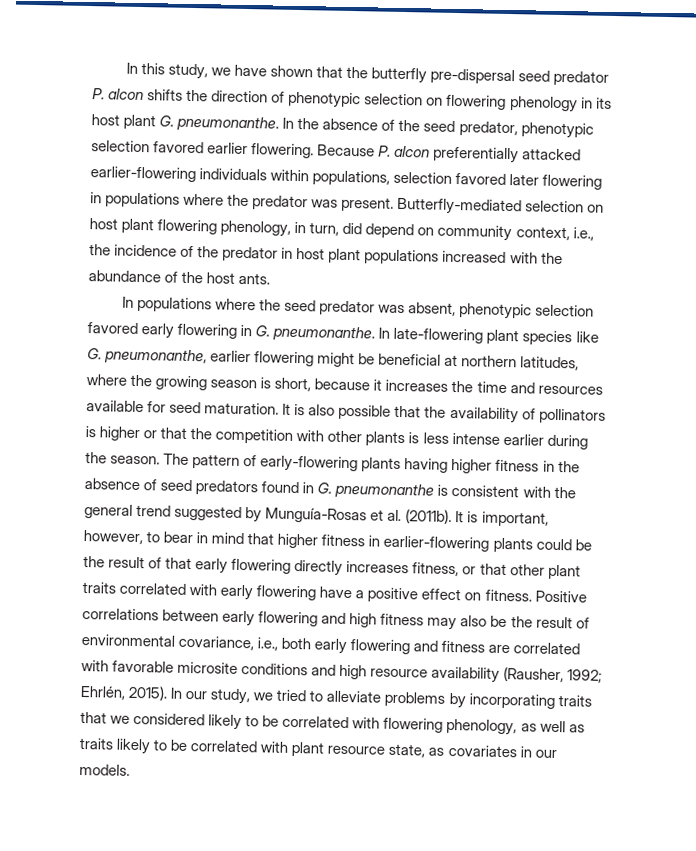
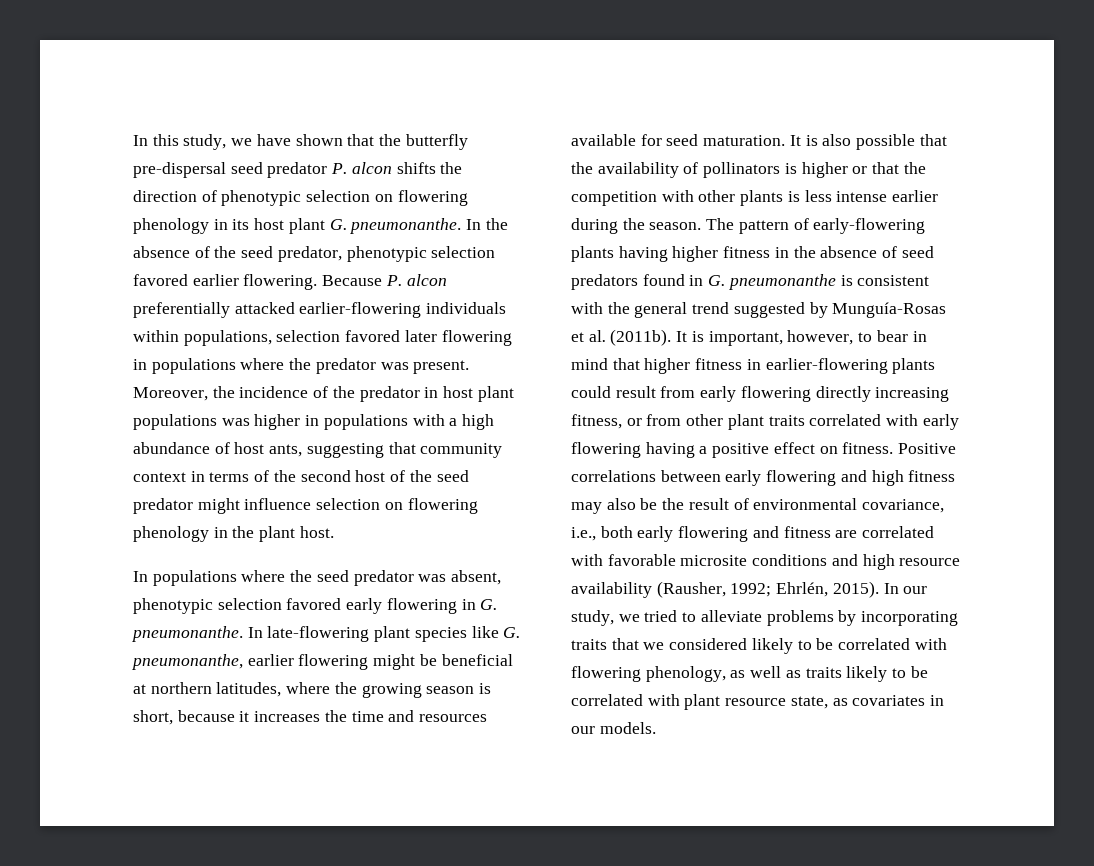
- Butterfly-mediated selection on host plant flowering phenology, in turn, did depend on community context, i.e., the incidence of the predator in host plant populations increased with the abundance of the host ants.
+ Moreover, the incidence of the predator in host plant populations was higher in populations with a high abundance of host ants, suggesting that community context in terms of the second host of the seed predator might influence selection on flowering phenology in the plant host.
- It is important, however, to bear in mind that higher fitness in earlier-flowering plants could be the result of that early flowering directly increases fitness, or that other plant traits correlated with early flowering have a positive effect on fitness.
+ It is important, however, to bear in mind that higher fitness in earlier-flowering plants could result from early flowering directly increasing fitness, or from other plant traits correlated with early flowering having a positive effect on fitness.

